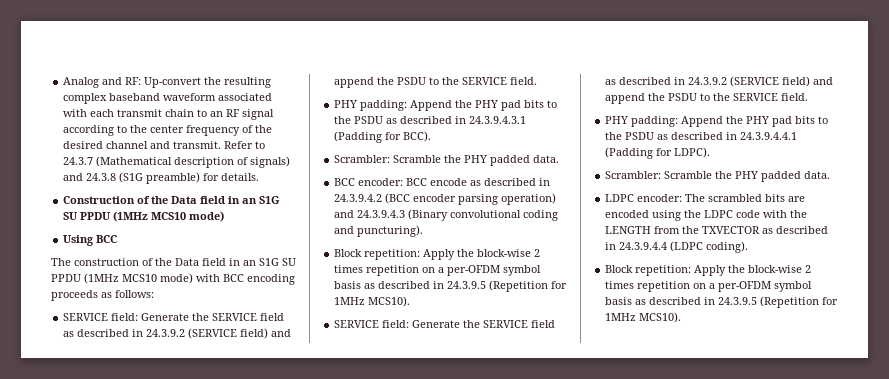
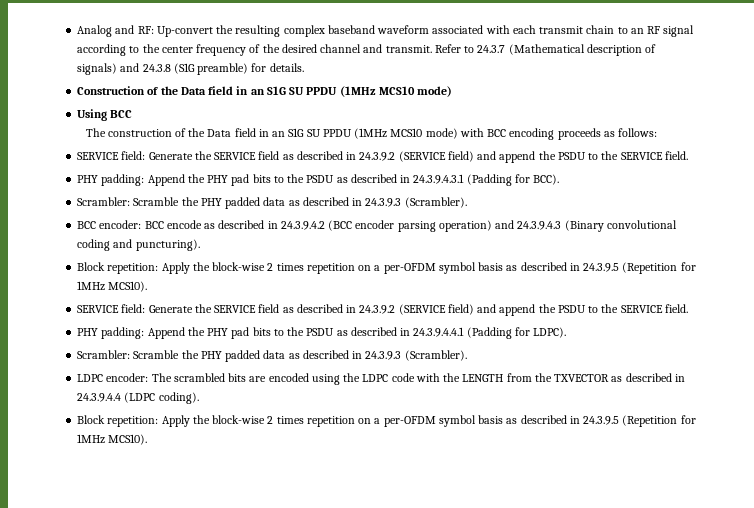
  PHY padding: Append the PHY pad bits to the PSDU as described in 24.3.9.4.3.1 (Padding for BCC).
- Scrambler: Scramble the PHY padded data.
+ Scrambler: Scramble the PHY padded data as described in 24.3.9.3 (Scrambler).
  PHY padding: Append the PHY pad bits to the PSDU as described in 24.3.9.4.4.1 (Padding for LDPC).
- Scrambler: Scramble the PHY padded data.
+ Scrambler: Scramble the PHY padded data as described in 24.3.9.3 (Scrambler).

